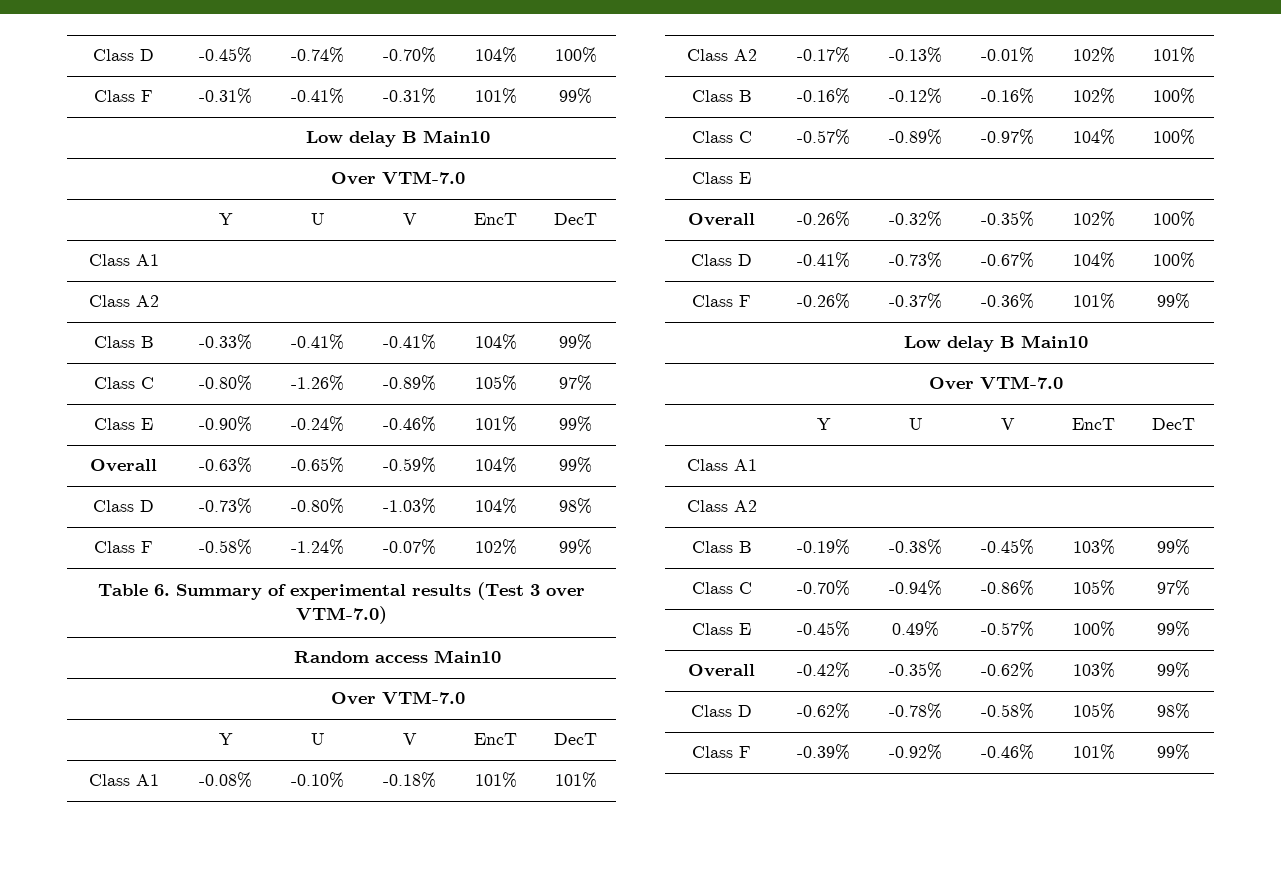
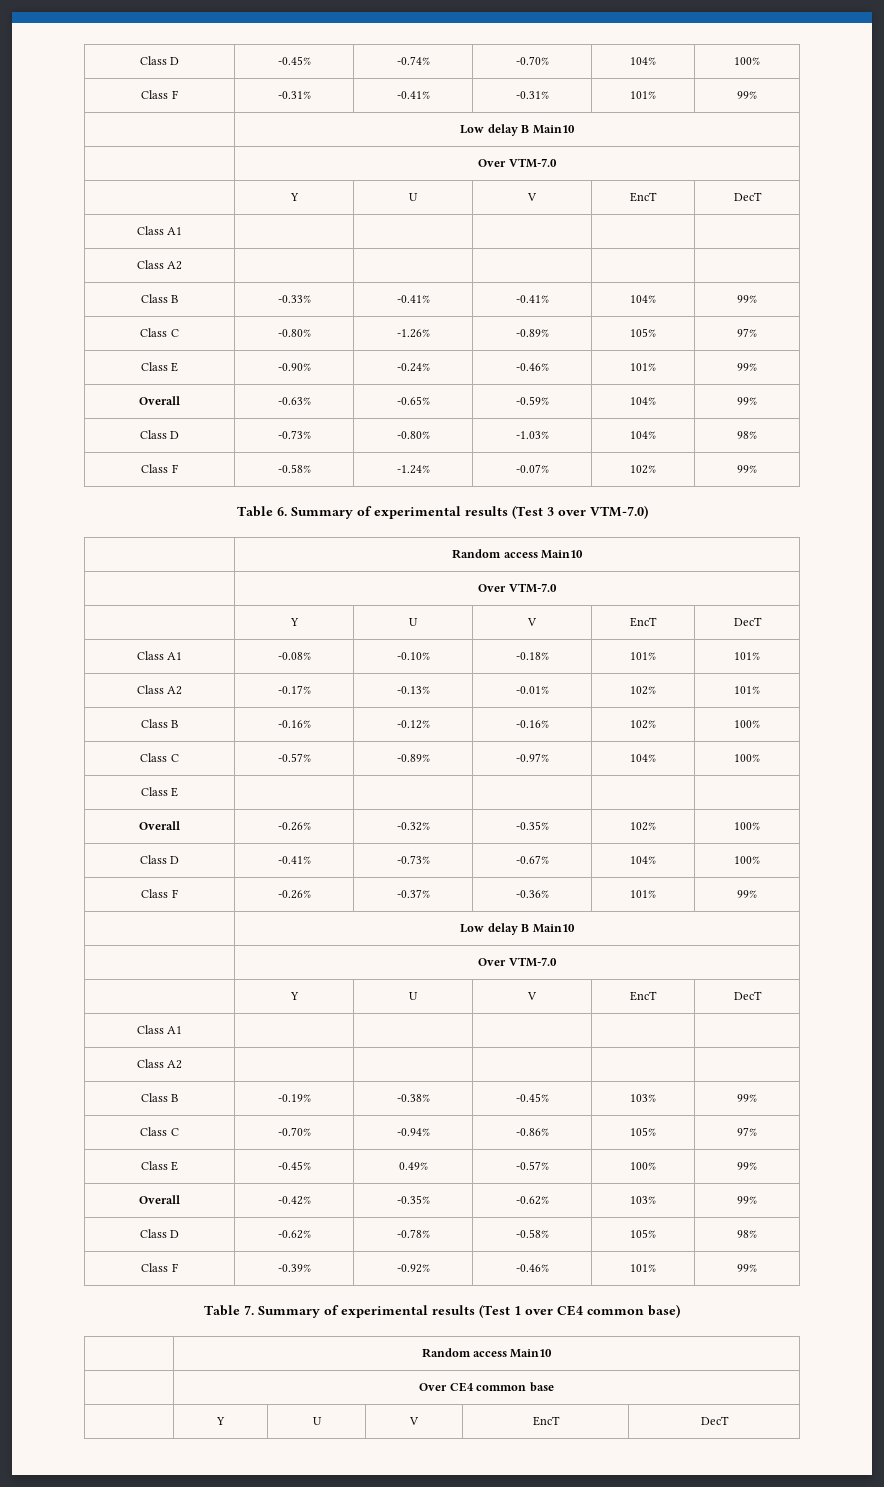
+ Table 7. Summary of experimental results (Test 1 over CE4 common base)
+ | Random access Main10
+ | Over CE4 common base
+ | Y | U | V | EncT | DecT

